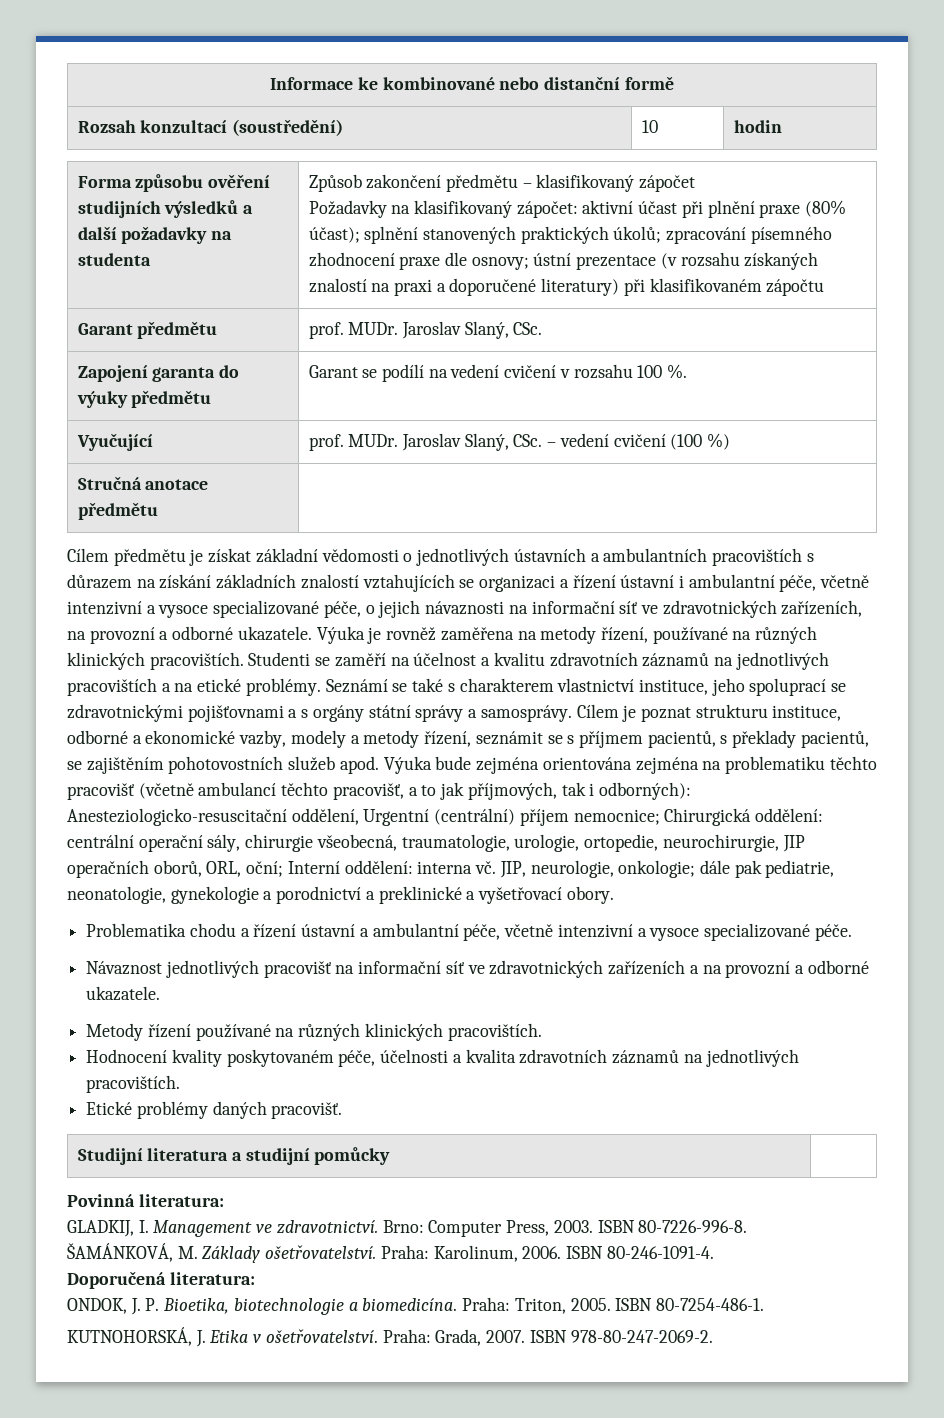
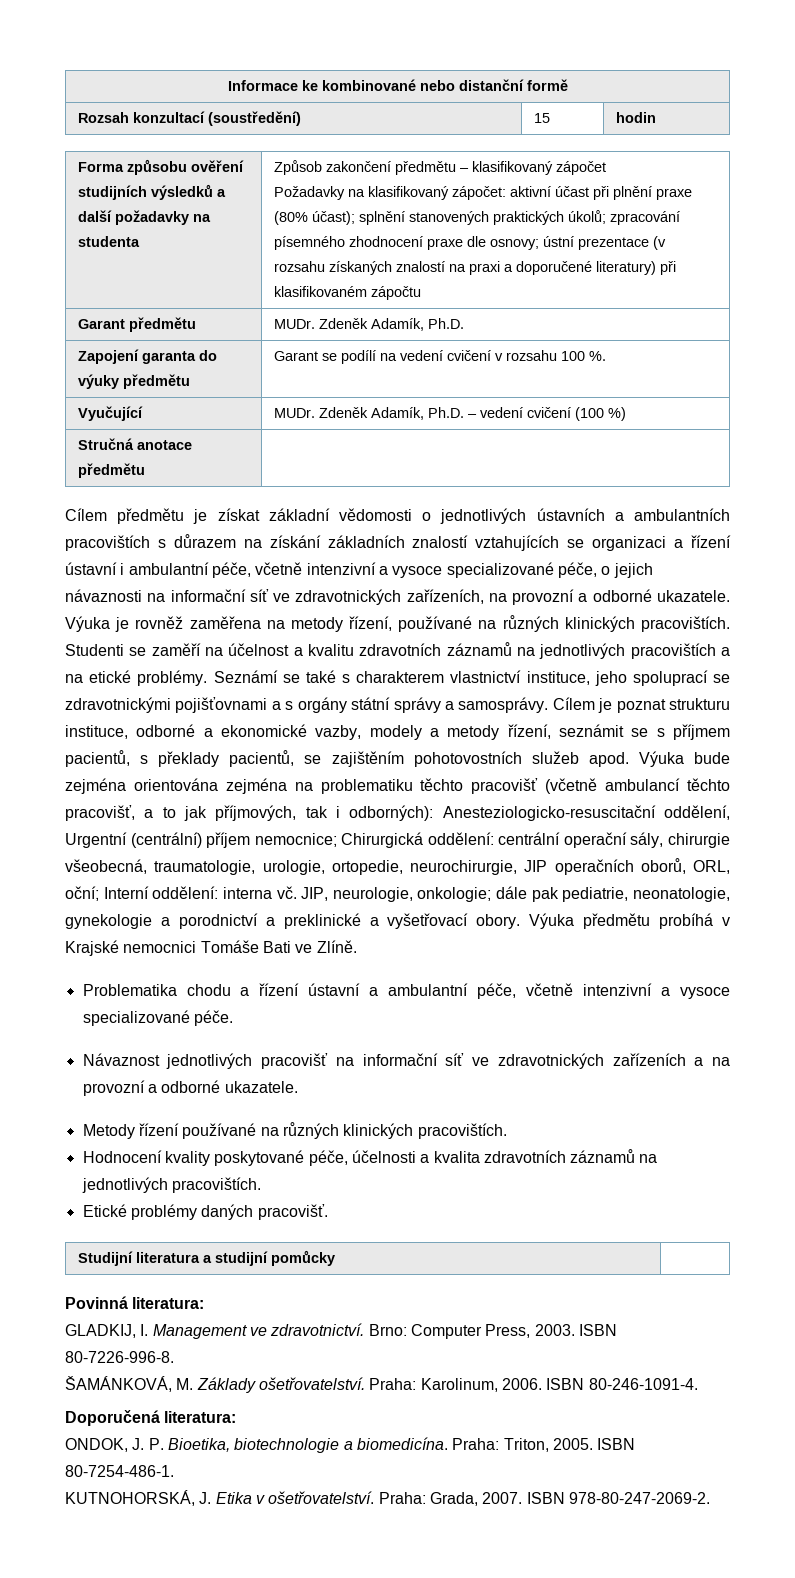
- Rozsah konzultací (soustředění) | 10 | hodin
+ Rozsah konzultací (soustředění) | 15 | hodin
- Garant předmětu | prof. MUDr. Jaroslav Slaný, CSc.
+ Garant předmětu | MUDr. Zdeněk Adamík, Ph.D.
- Vyučující | prof. MUDr. Jaroslav Slaný, CSc. – vedení cvičení (100 %)
+ Vyučující | MUDr. Zdeněk Adamík, Ph.D. – vedení cvičení (100 %)
+ Výuka předmětu probíhá v Krajské nemocnici Tomáše Bati ve Zlíně.
- Hodnocení kvality poskytovaném péče, účelnosti a kvalita zdravotních záznamů na jednotlivých pracovištích.
+ Hodnocení kvality poskytované péče, účelnosti a kvalita zdravotních záznamů na jednotlivých pracovištích.

